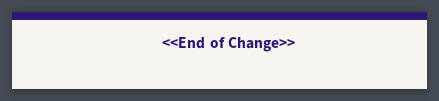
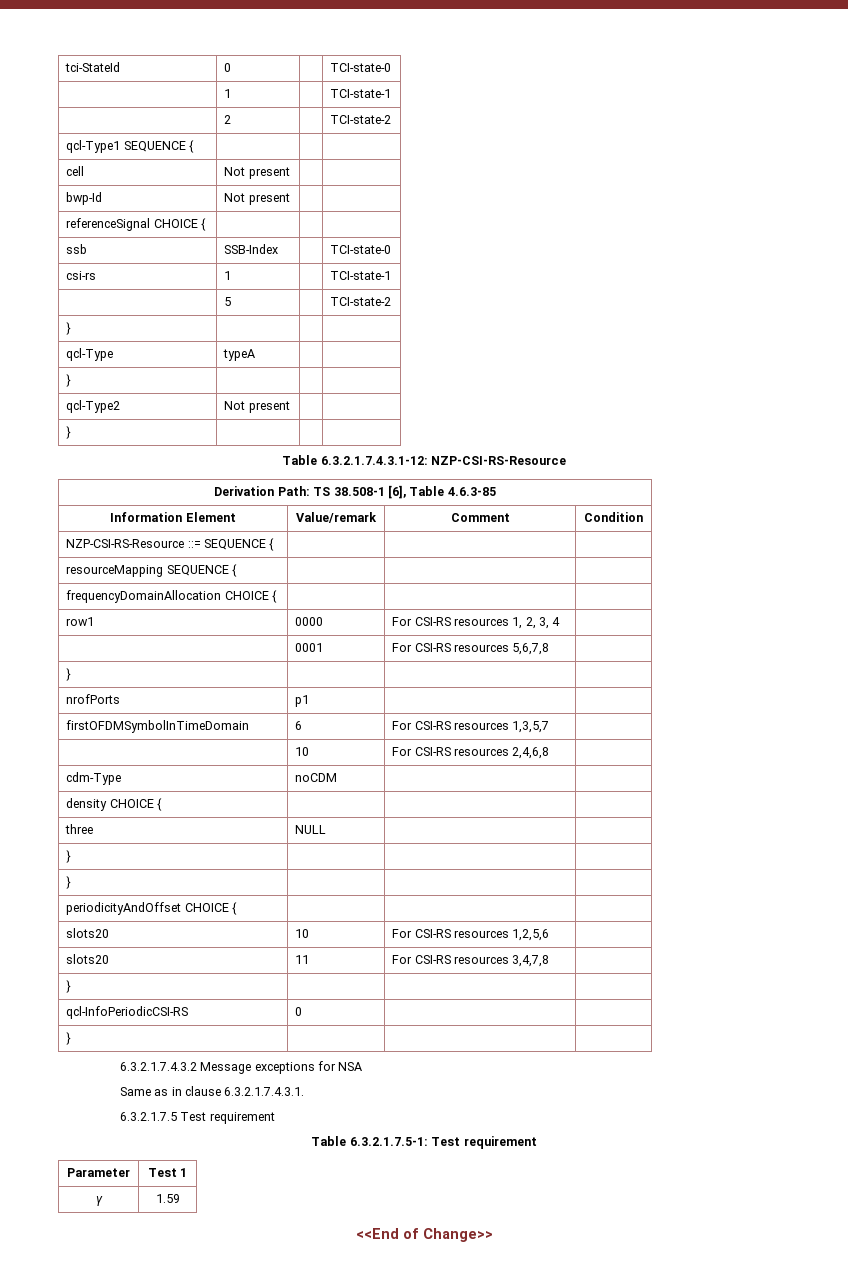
+ tci-StateId | 0 | | TCI-state-0
+ | 1 | | TCI-state-1
+ | 2 | | TCI-state-2
+ qcl-Type1 SEQUENCE { | | |
+ cell | Not present | |
+ bwp-Id | Not present | |
+ referenceSignal CHOICE { | | |
+ ssb | SSB-Index | | TCI-state-0
+ csi-rs | 1 | | TCI-state-1
+ | 5 | | TCI-state-2
+ } | | |
+ qcl-Type | typeA | |
+ } | | |
+ qcl-Type2 | Not present | |
+ } | | |
+ Table 6.3.2.1.7.4.3.1-12: NZP-CSI-RS-Resource
+ Derivation Path: TS 38.508-1 [6], Table 4.6.3-85
+ Information Element | Value/remark | Comment | Condition
+ NZP-CSI-RS-Resource ::= SEQUENCE { | | |
+ resourceMapping SEQUENCE { | | |
+ frequencyDomainAllocation CHOICE { | | |
+ row1 | 0000 | For CSI-RS resources 1, 2, 3, 4 |
+ | 0001 | For CSI-RS resources 5,6,7,8 |
+ } | | |
+ nrofPorts | p1 | |
+ firstOFDMSymbolInTimeDomain | 6 | For CSI-RS resources 1,3,5,7 |
+ | 10 | For CSI-RS resources 2,4,6,8 |
+ cdm-Type | noCDM | |
+ density CHOICE { | | |
+ three | NULL | |
+ } | | |
+ } | | |
+ periodicityAndOffset CHOICE { | | |
+ slots20 | 10 | For CSI-RS resources 1,2,5,6 |
+ slots20 | 11 | For CSI-RS resources 3,4,7,8 |
+ } | | |
+ qcl-InfoPeriodicCSI-RS | 0 | |
+ } | | |
+ 6.3.2.1.7.4.3.2 Message exceptions for NSA
+ Same as in clause 6.3.2.1.7.4.3.1.
+ 6.3.2.1.7.5 Test requirement
+ Table 6.3.2.1.7.5-1: Test requirement
+ Parameter | Test 1
+ γ | 1.59

